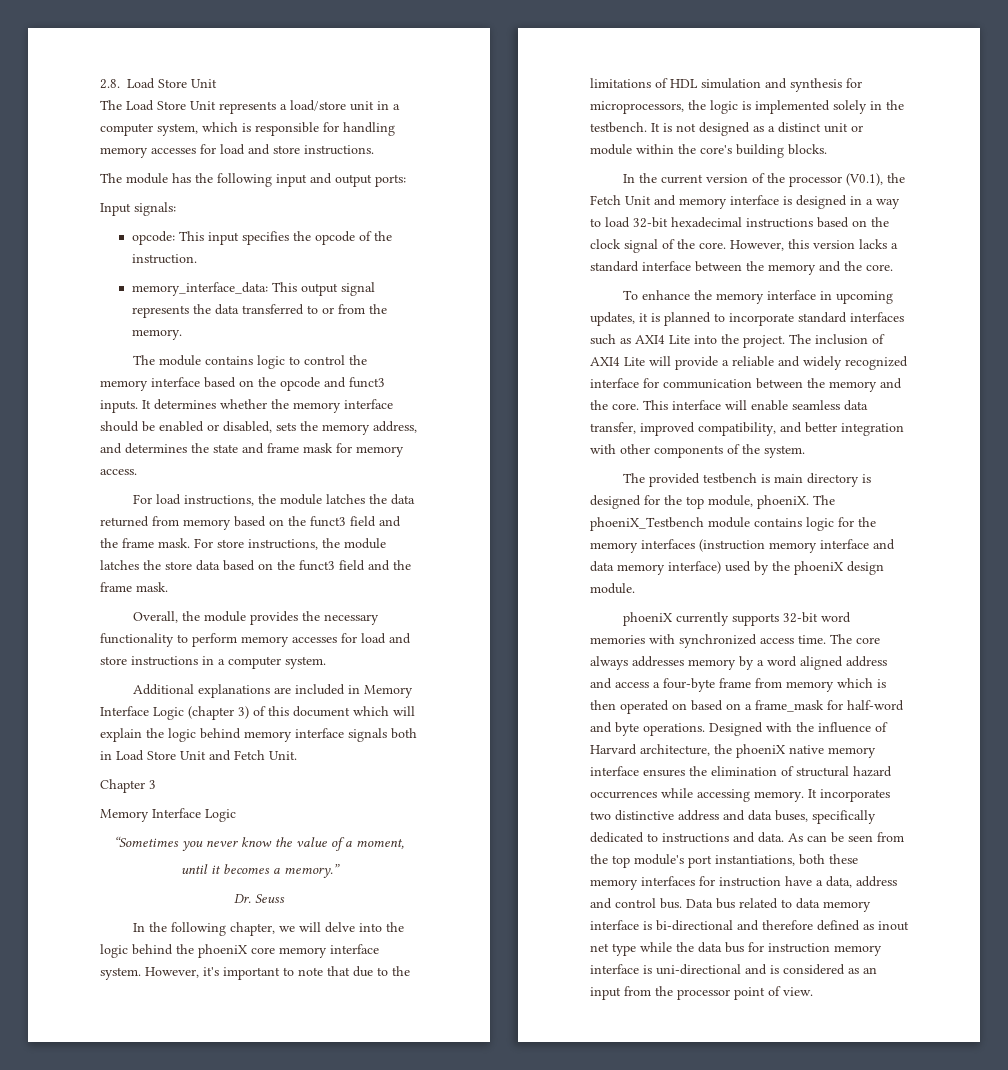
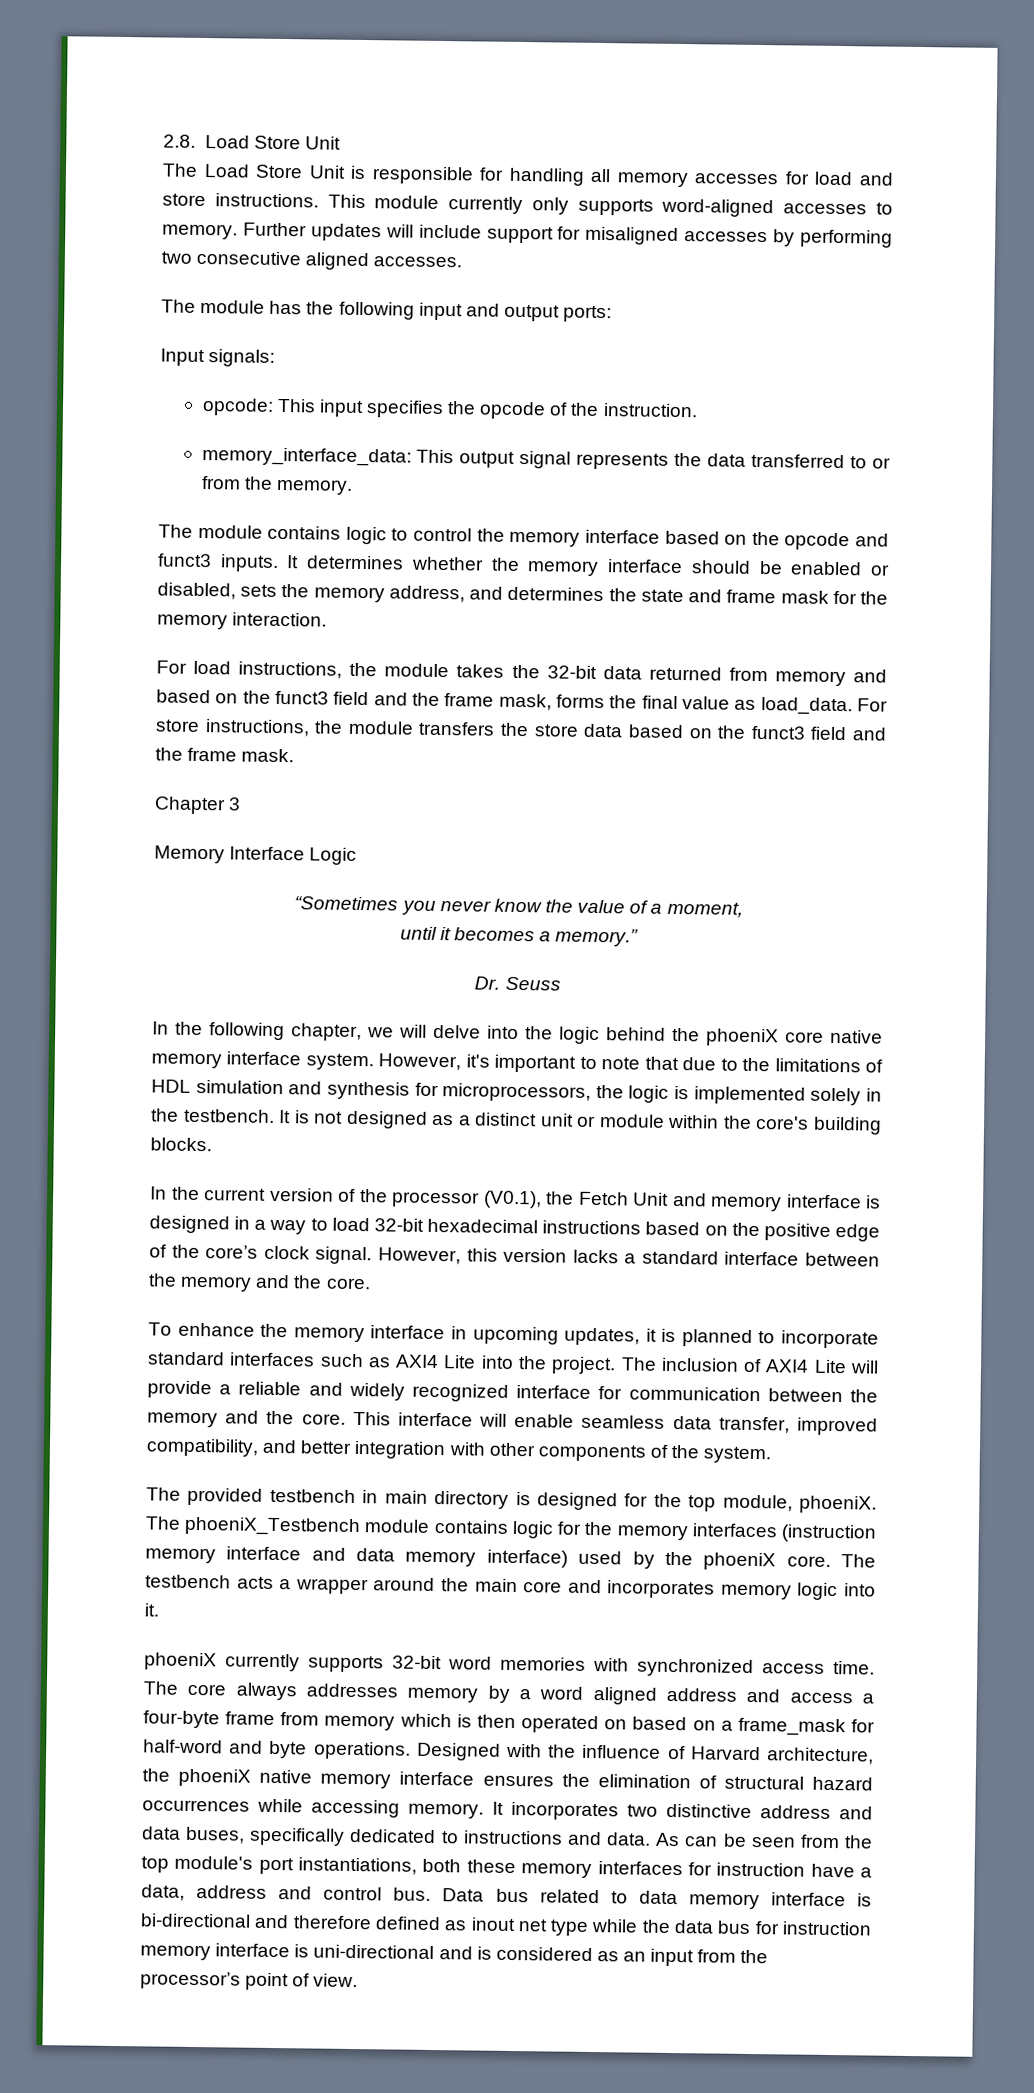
- The Load Store Unit represents a load/store unit in a computer system, which is responsible for handling memory accesses for load and store instructions.
+ The Load Store Unit is responsible for handling all memory accesses for load and store instructions. This module currently only supports word-aligned accesses to memory. Further updates will include support for misaligned accesses by performing two consecutive aligned accesses.
- It determines whether the memory interface should be enabled or disabled, sets the memory address, and determines the state and frame mask for memory access.
+ It determines whether the memory interface should be enabled or disabled, sets the memory address, and determines the state and frame mask for the memory interaction.
- For load instructions, the module latches the data returned from memory based on the funct3 field and the frame mask.
+ For load instructions, the module takes the 32-bit data returned from memory and based on the funct3 field and the frame mask, forms the final value as load_data.
- For store instructions, the module latches the store data based on the funct3 field and the frame mask.
+ For store instructions, the module transfers the store data based on the funct3 field and the frame mask.
- Overall, the module provides the necessary functionality to perform memory accesses for load and store instructions in a computer system.
- Additional explanations are included in Memory Interface Logic (chapter 3) of this document which will explain the logic behind memory interface signals both in Load Store Unit and Fetch Unit.
- In the following chapter, we will delve into the logic behind the phoeniX core memory interface system.
+ In the following chapter, we will delve into the logic behind the phoeniX core native memory interface system.
- In the current version of the processor (V0.1), the Fetch Unit and memory interface is designed in a way to load 32-bit hexadecimal instructions based on the clock signal of the core.
+ In the current version of the processor (V0.1), the Fetch Unit and memory interface is designed in a way to load 32-bit hexadecimal instructions based on the positive edge of the core’s clock signal.
- The provided testbench is main directory is designed for the top module, phoeniX.
+ The provided testbench in main directory is designed for the top module, phoeniX.
- The phoeniX_Testbench module contains logic for the memory interfaces (instruction memory interface and data memory interface) used by the phoeniX design module.
+ The phoeniX_Testbench module contains logic for the memory interfaces (instruction memory interface and data memory interface) used by the phoeniX core. The testbench acts a wrapper around the main core and incorporates memory logic into it.
- Data bus related to data memory interface is bi-directional and therefore defined as inout net type while the data bus for instruction memory interface is uni-directional and is considered as an input from the processor point of view.
+ Data bus related to data memory interface is bi-directional and therefore defined as inout net type while the data bus for instruction memory interface is uni-directional and is considered as an input from the processor’s point of view.

